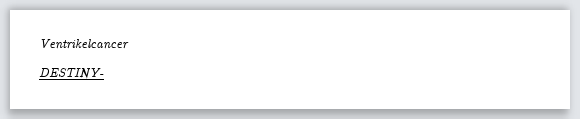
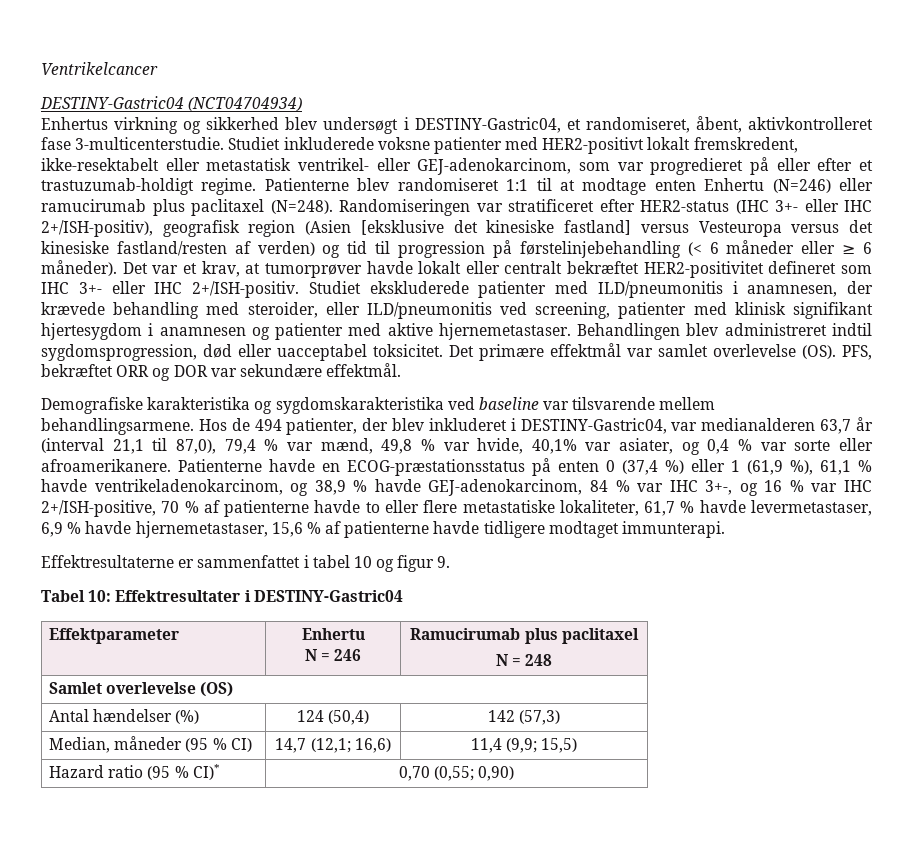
- DESTINY-
+ DESTINY-Gastric04 (NCT04704934)
+ Enhertus virkning og sikkerhed blev undersøgt i DESTINY-Gastric04, et randomiseret, åbent, aktivkontrolleret fase 3-multicenterstudie. Studiet inkluderede voksne patienter med HER2-positivt lokalt fremskredent, ikke-resektabelt eller metastatisk ventrikel- eller GEJ-adenokarcinom, som var progredieret på eller efter et trastuzumab-holdigt regime. Patienterne blev randomiseret 1:1 til at modtage enten Enhertu (N=246) eller ramucirumab plus paclitaxel (N=248). Randomiseringen var stratificeret efter HER2-status (IHC 3+- eller IHC 2+/ISH-positiv), geografisk region (Asien [eksklusive det kinesiske fastland] versus Vesteuropa versus det kinesiske fastland/resten af verden) og tid til progression på førstelinjebehandling (< 6 måneder eller ≥ 6 måneder). Det var et krav, at tumorprøver havde lokalt eller centralt bekræftet HER2-positivitet defineret som IHC 3+- eller IHC 2+/ISH-positiv. Studiet ekskluderede patienter med ILD/pneumonitis i anamnesen, der krævede behandling med steroider, eller ILD/pneumonitis ved screening, patienter med klinisk signifikant hjertesygdom i anamnesen og patienter med aktive hjernemetastaser. Behandlingen blev administreret indtil sygdomsprogression, død eller uacceptabel toksicitet. Det primære effektmål var samlet overlevelse (OS). PFS, bekræftet ORR og DOR var sekundære effektmål.
+ Demografiske karakteristika og sygdomskarakteristika ved baseline var tilsvarende mellem behandlingsarmene. Hos de 494 patienter, der blev inkluderet i DESTINY-Gastric04, var medianalderen 63,7 år (interval 21,1 til 87,0), 79,4 % var mænd, 49,8 % var hvide, 40,1% var asiater, og 0,4 % var sorte eller afroamerikanere. Patienterne havde en ECOG-præstationsstatus på enten 0 (37,4 %) eller 1 (61,9 %), 61,1 % havde ventrikeladenokarcinom, og 38,9 % havde GEJ-adenokarcinom, 84 % var IHC 3+-, og 16 % var IHC 2+/ISH-positive, 70 % af patienterne havde to eller flere metastatiske lokaliteter, 61,7 % havde levermetastaser, 6,9 % havde hjernemetastaser, 15,6 % af patienterne havde tidligere modtaget immunterapi.
+ Effektresultaterne er sammenfattet i tabel 10 og figur 9.
+ Tabel 10: Effektresultater i DESTINY-Gastric04
+ Effektparameter | Enhertu
+ N = 246 | Ramucirumab plus paclitaxel
+ N = 248
+ Samlet overlevelse (OS)
+ Antal hændelser (%) | 124 (50,4) | 142 (57,3)
+ Median, måneder (95 % CI) | 14,7 (12,1; 16,6) | 11,4 (9,9; 15,5)
+ Hazard ratio (95 % CI)* | 0,70 (0,55; 0,90)

